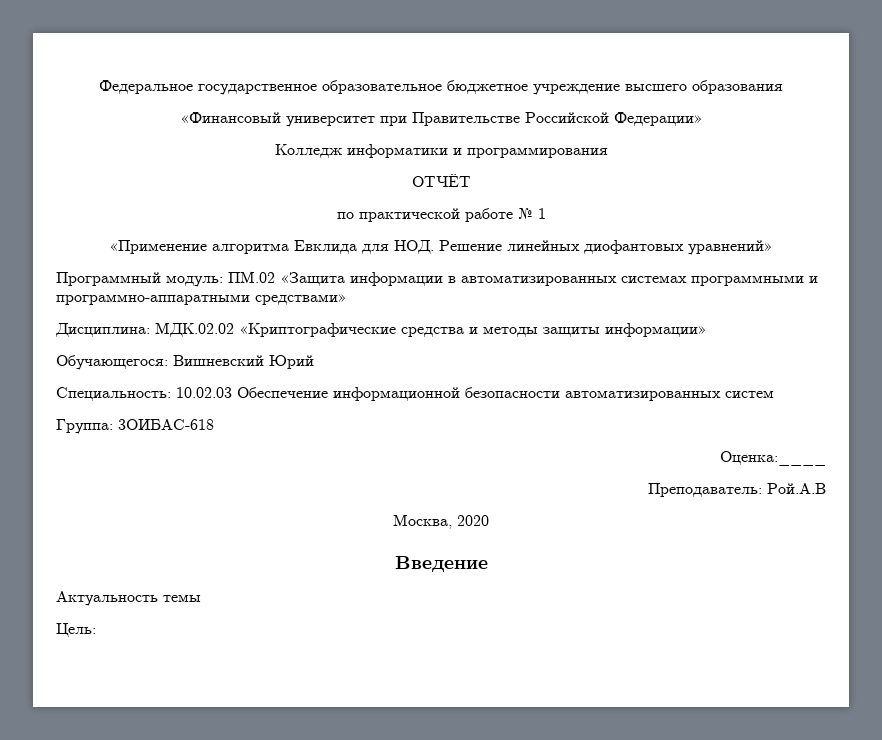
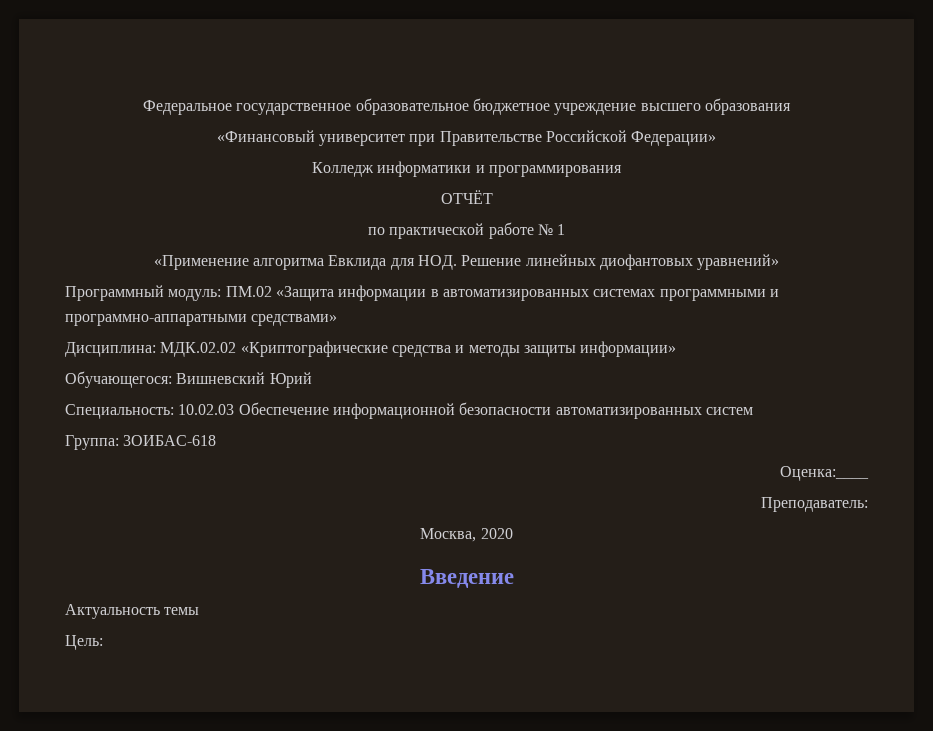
- Преподаватель: Рой.А.В
+ Преподаватель:

